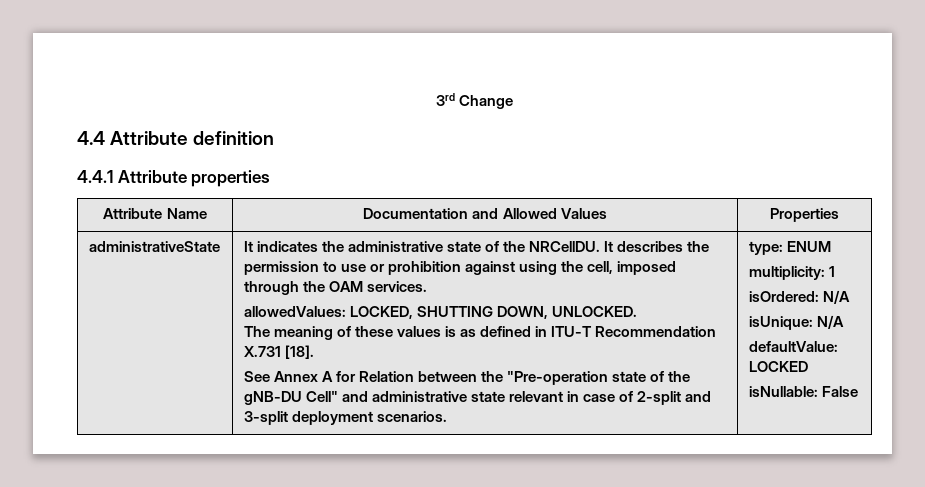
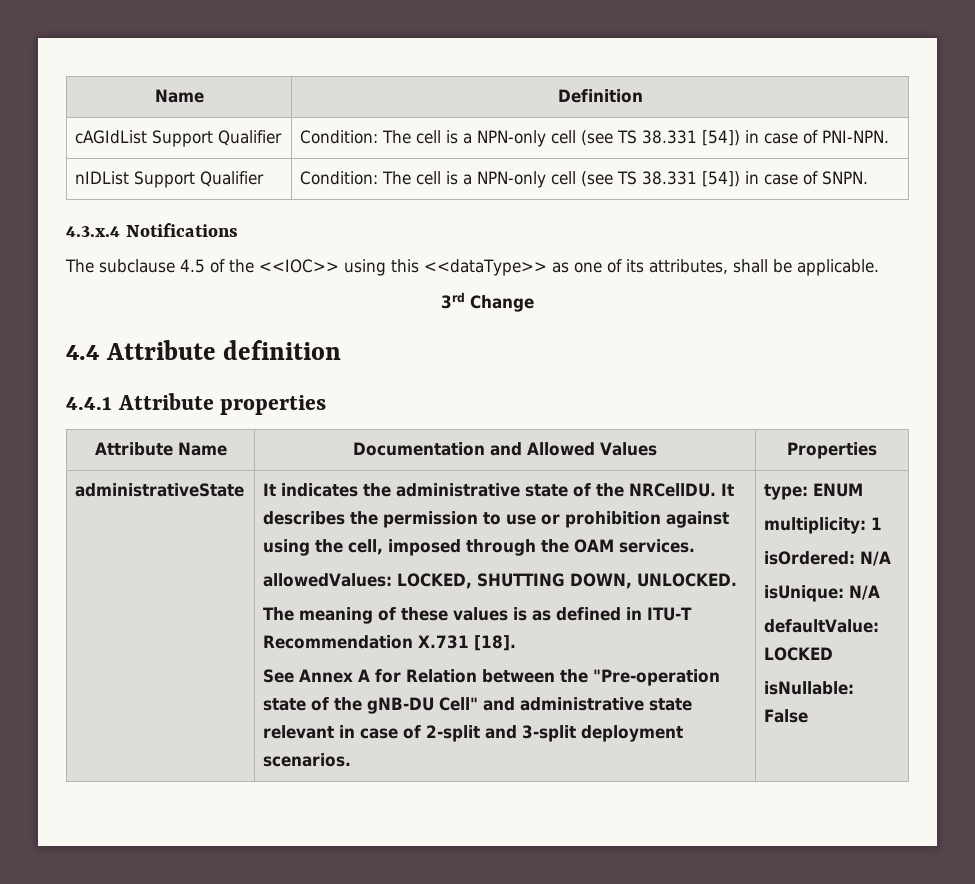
+ Name | Definition
+ cAGIdList Support Qualifier | Condition: The cell is a NPN-only cell (see TS 38.331 [54]) in case of PNI-NPN.
+ nIDList Support Qualifier | Condition: The cell is a NPN-only cell (see TS 38.331 [54]) in case of SNPN.
+ 4.3.x.4 Notifications
+ The subclause 4.5 of the <<IOC>> using this <<dataType>> as one of its attributes, shall be applicable.

